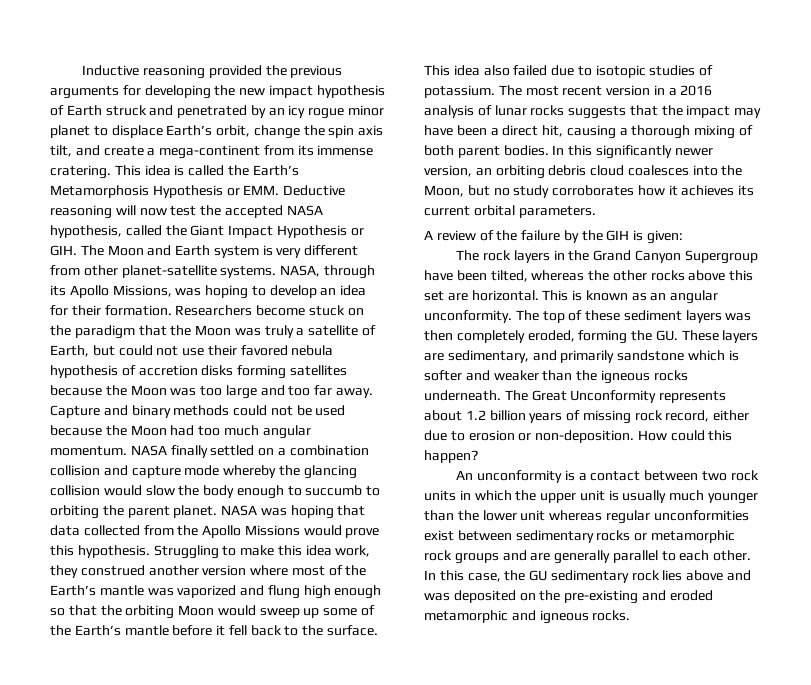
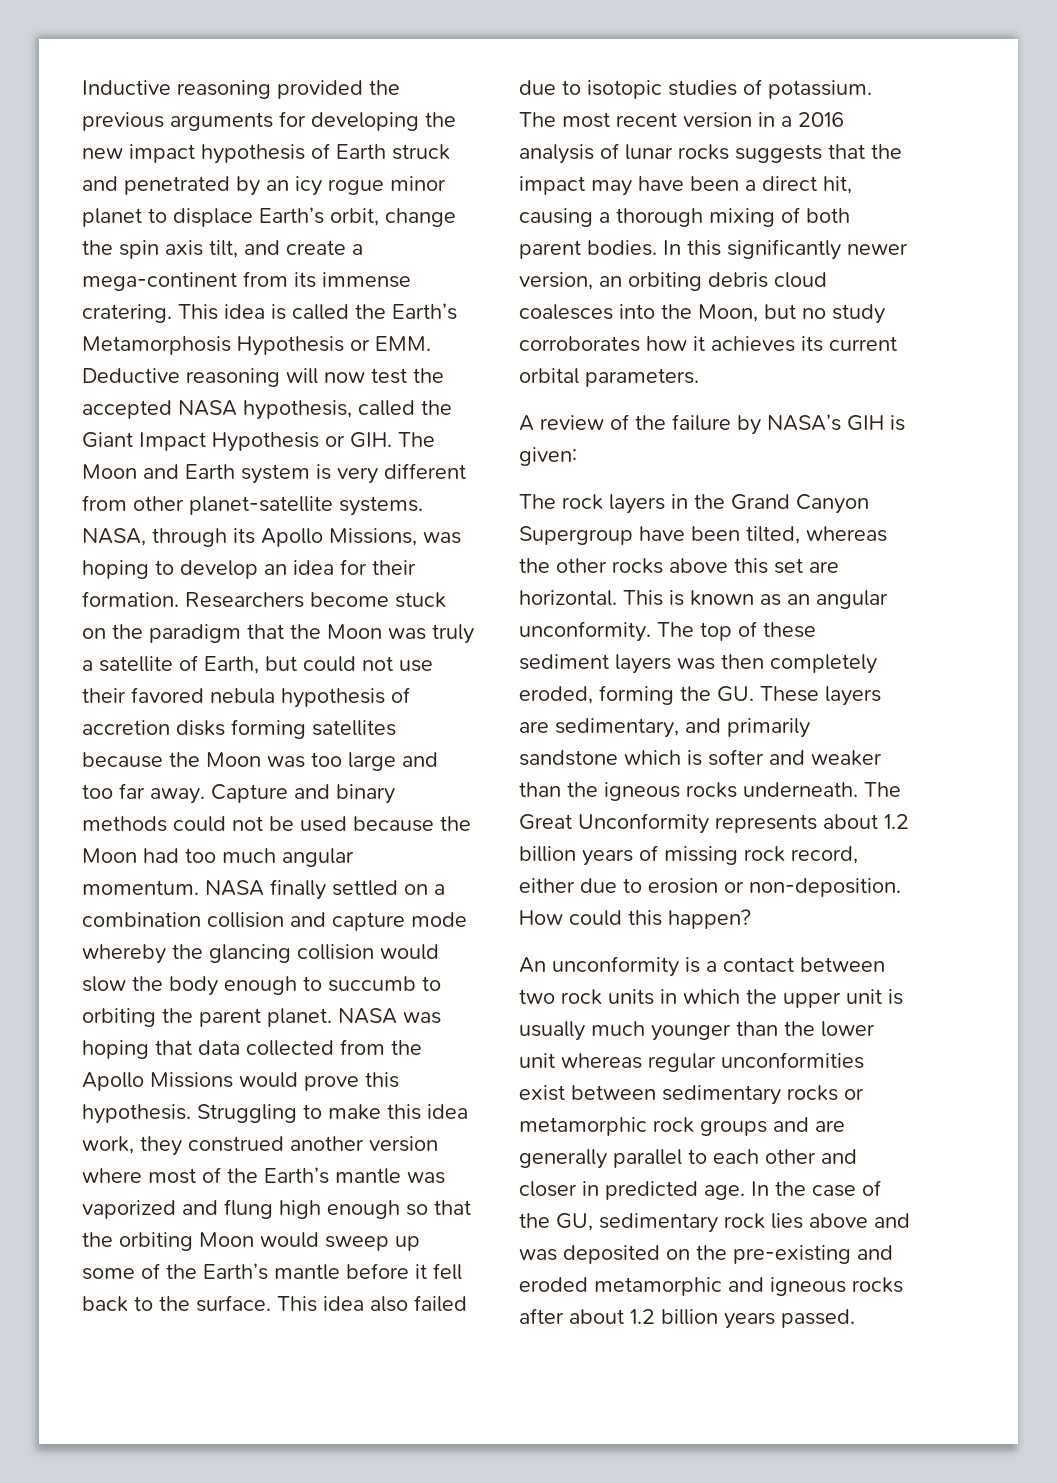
- A review of the failure by the GIH is given:
+ A review of the failure by NASA’s GIH is given:
- An unconformity is a contact between two rock units in which the upper unit is usually much younger than the lower unit whereas regular unconformities exist between sedimentary rocks or metamorphic rock groups and are generally parallel to each other. In this case, the GU sedimentary rock lies above and was deposited on the pre-existing and eroded metamorphic and igneous rocks.
+ An unconformity is a contact between two rock units in which the upper unit is usually much younger than the lower unit whereas regular unconformities exist between sedimentary rocks or metamorphic rock groups and are generally parallel to each other and closer in predicted age. In the case of the GU, sedimentary rock lies above and was deposited on the pre-existing and eroded metamorphic and igneous rocks after about 1.2 billion years passed.

